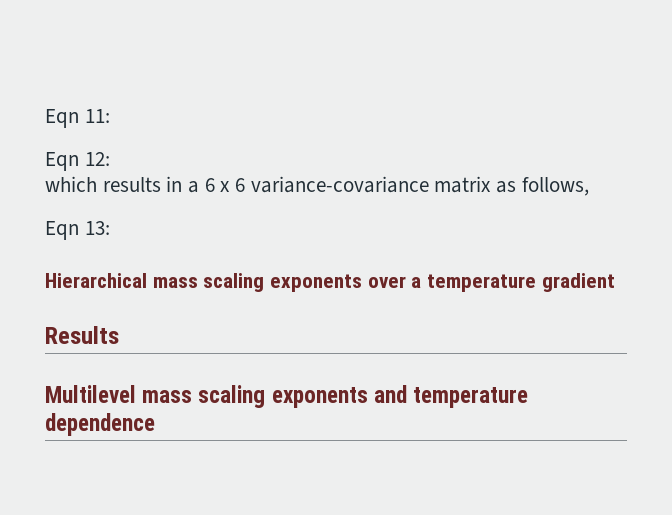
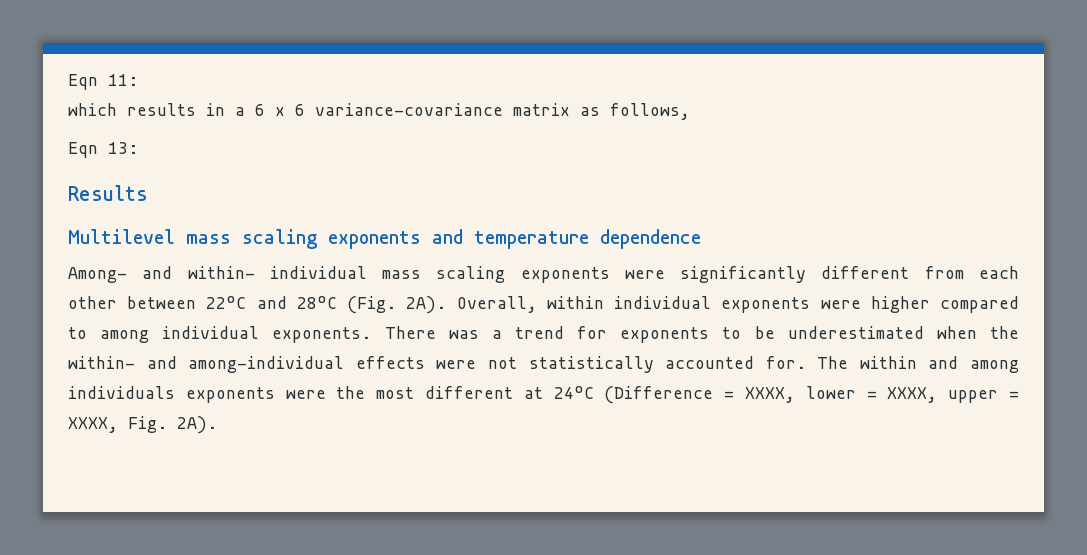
- Eqn 12:
- Hierarchical mass scaling exponents over a temperature gradient
+ Among- and within- individual mass scaling exponents were significantly different from each other between 22ºC and 28ºC (Fig. 2A). Overall, within individual exponents were higher compared to among individual exponents. There was a trend for exponents to be underestimated when the within- and among-individual effects were not statistically accounted for. The within and among individuals exponents were the most different at 24ºC (Difference = XXXX, lower = XXXX, upper = XXXX, Fig. 2A).

